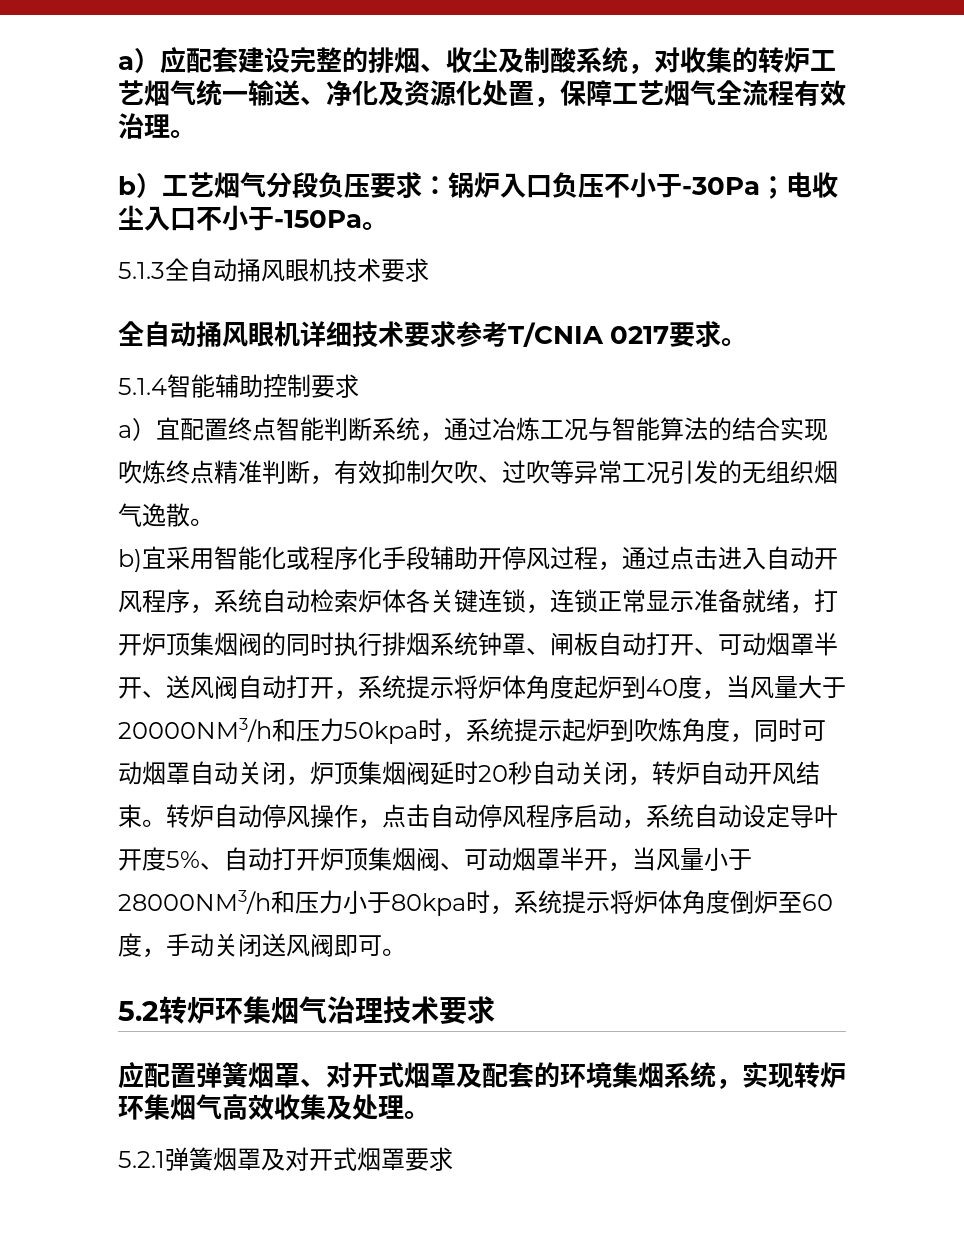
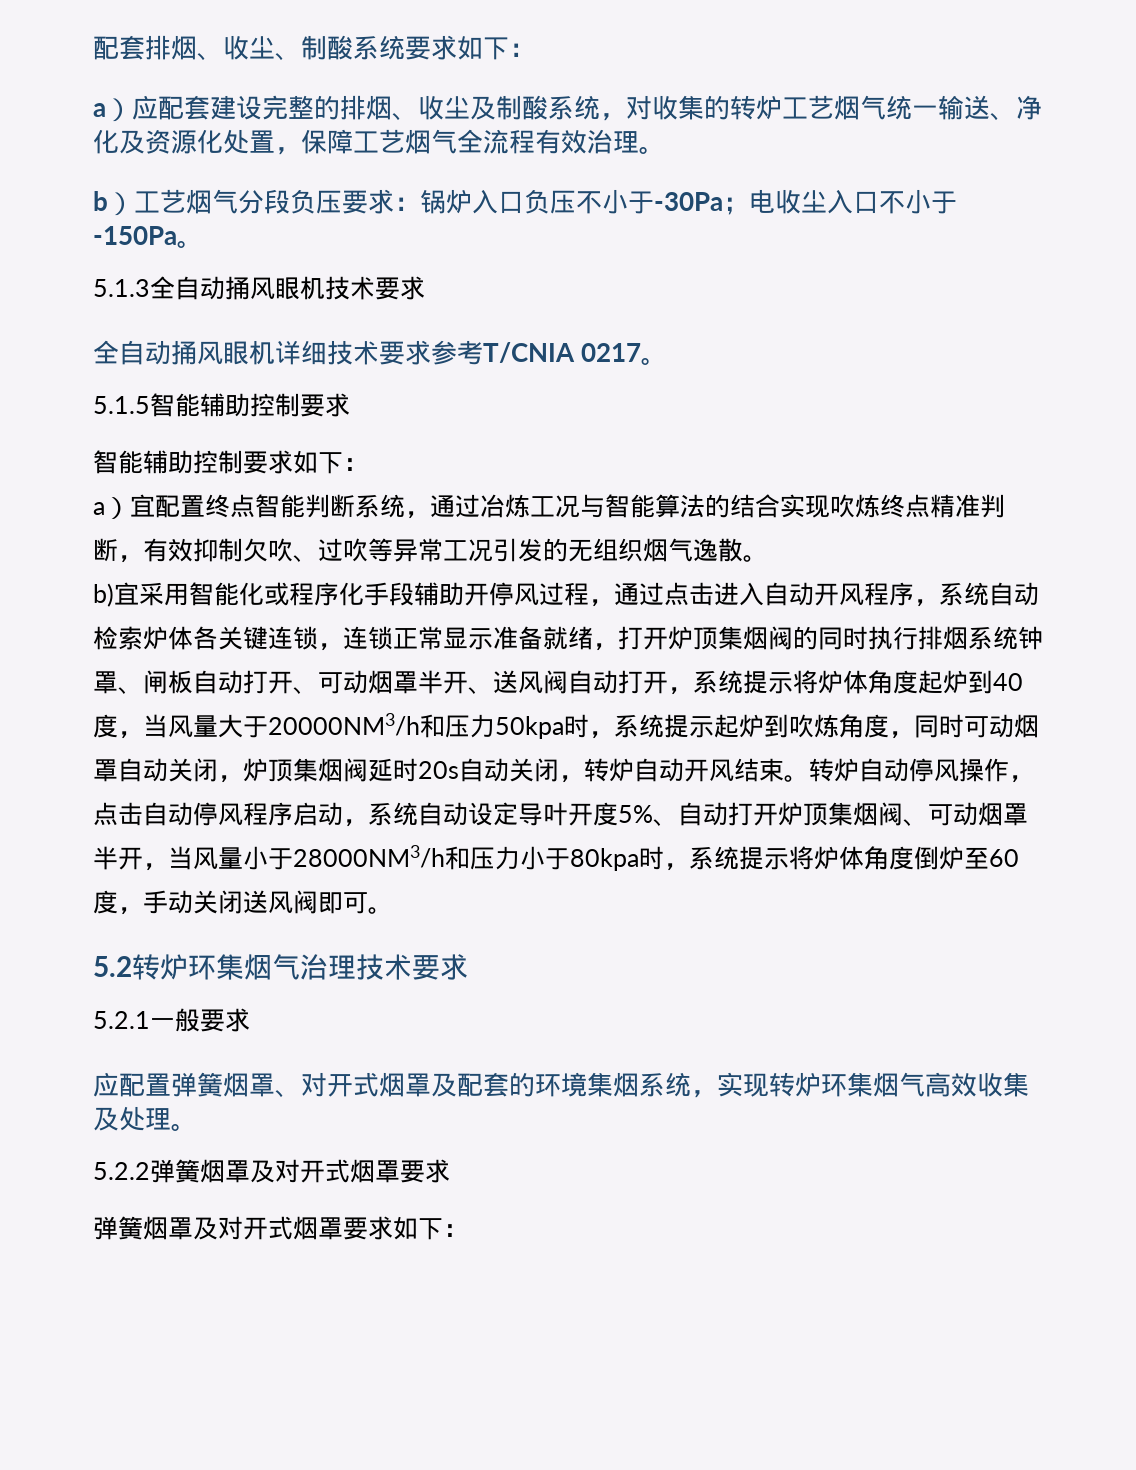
+ 配套排烟、收尘、制酸系统要求如下：
- 全自动捅风眼机详细技术要求参考T/CNIA 0217要求。
- 5.1.4智能辅助控制要求
+ 全自动捅风眼机详细技术要求参考T/CNIA 0217。
+ 5.1.5智能辅助控制要求
+ 智能辅助控制要求如下：
- b)宜采用智能化或程序化手段辅助开停风过程，通过点击进入自动开风程序，系统自动检索炉体各关键连锁，连锁正常显示准备就绪，打开炉顶集烟阀的同时执行排烟系统钟罩、闸板自动打开、可动烟罩半开、送风阀自动打开，系统提示将炉体角度起炉到40度，当风量大于20000NM3/h和压力50kpa时，系统提示起炉到吹炼角度，同时可动烟罩自动关闭，炉顶集烟阀延时20秒自动关闭，转炉自动开风结束。
+ b)宜采用智能化或程序化手段辅助开停风过程，通过点击进入自动开风程序，系统自动检索炉体各关键连锁，连锁正常显示准备就绪，打开炉顶集烟阀的同时执行排烟系统钟罩、闸板自动打开、可动烟罩半开、送风阀自动打开，系统提示将炉体角度起炉到40度，当风量大于20000NM3/h和压力50kpa时，系统提示起炉到吹炼角度，同时可动烟罩自动关闭，炉顶集烟阀延时20s自动关闭，转炉自动开风结束。
+ 5.2.1一般要求
- 5.2.1弹簧烟罩及对开式烟罩要求
+ 5.2.2弹簧烟罩及对开式烟罩要求
+ 弹簧烟罩及对开式烟罩要求如下：

